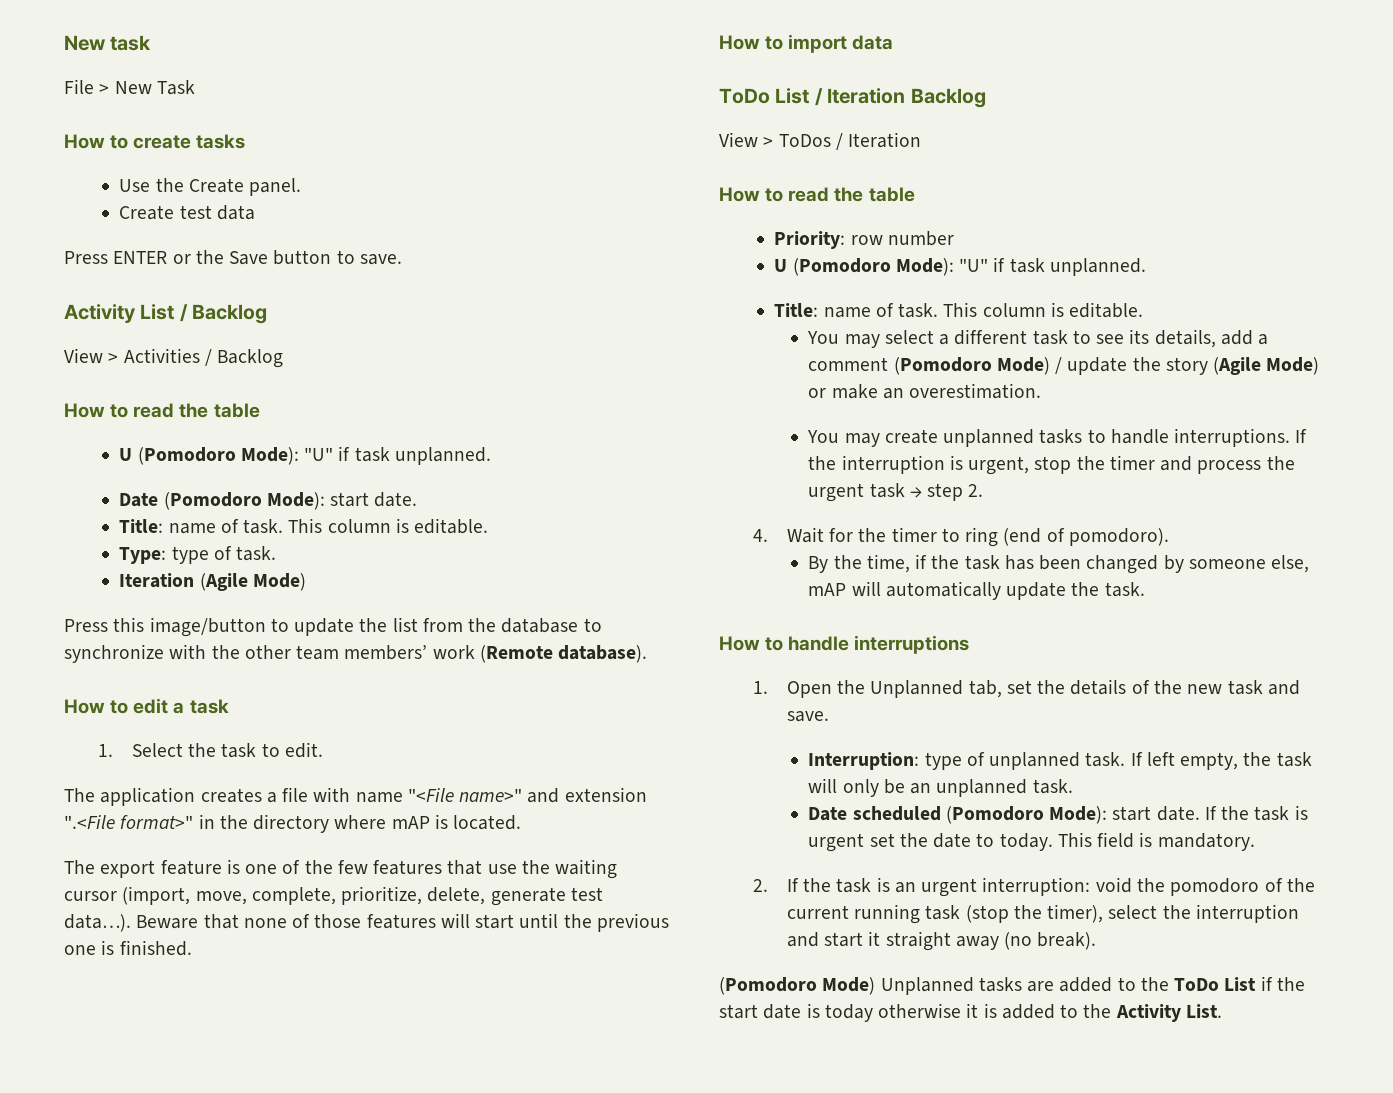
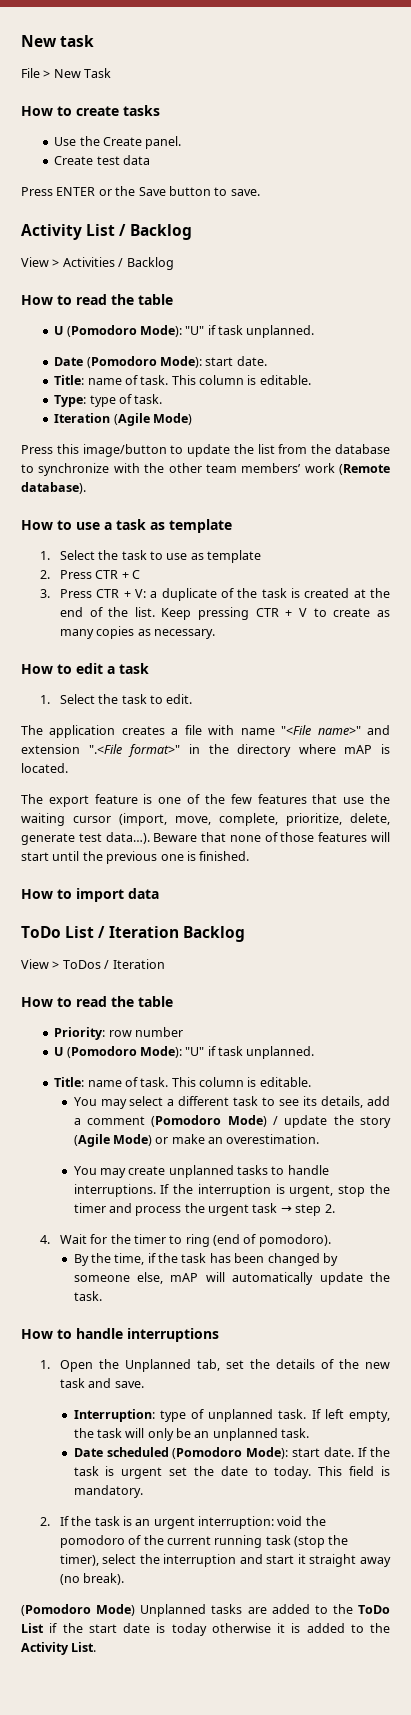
+ How to use a task as template
+ 1. Select the task to use as template
+ 2. Press CTR + C
+ 3. Press CTR + V: a duplicate of the task is created at the end of the list. Keep pressing CTR + V to create as many copies as necessary.

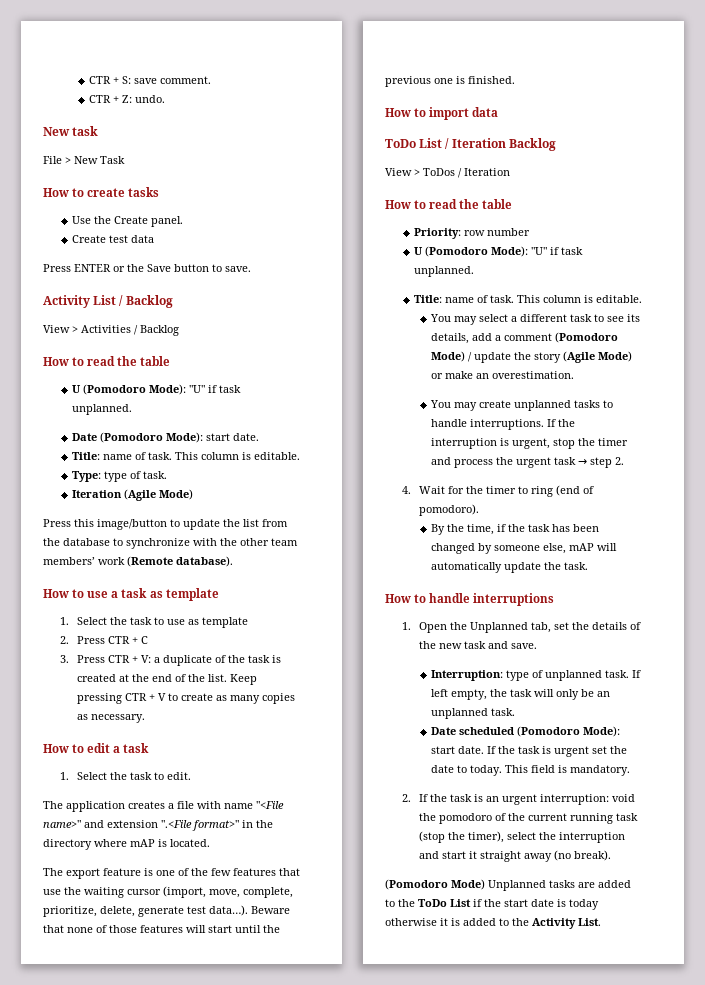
+ CTR + S: save comment.
+ CTR + Z: undo.

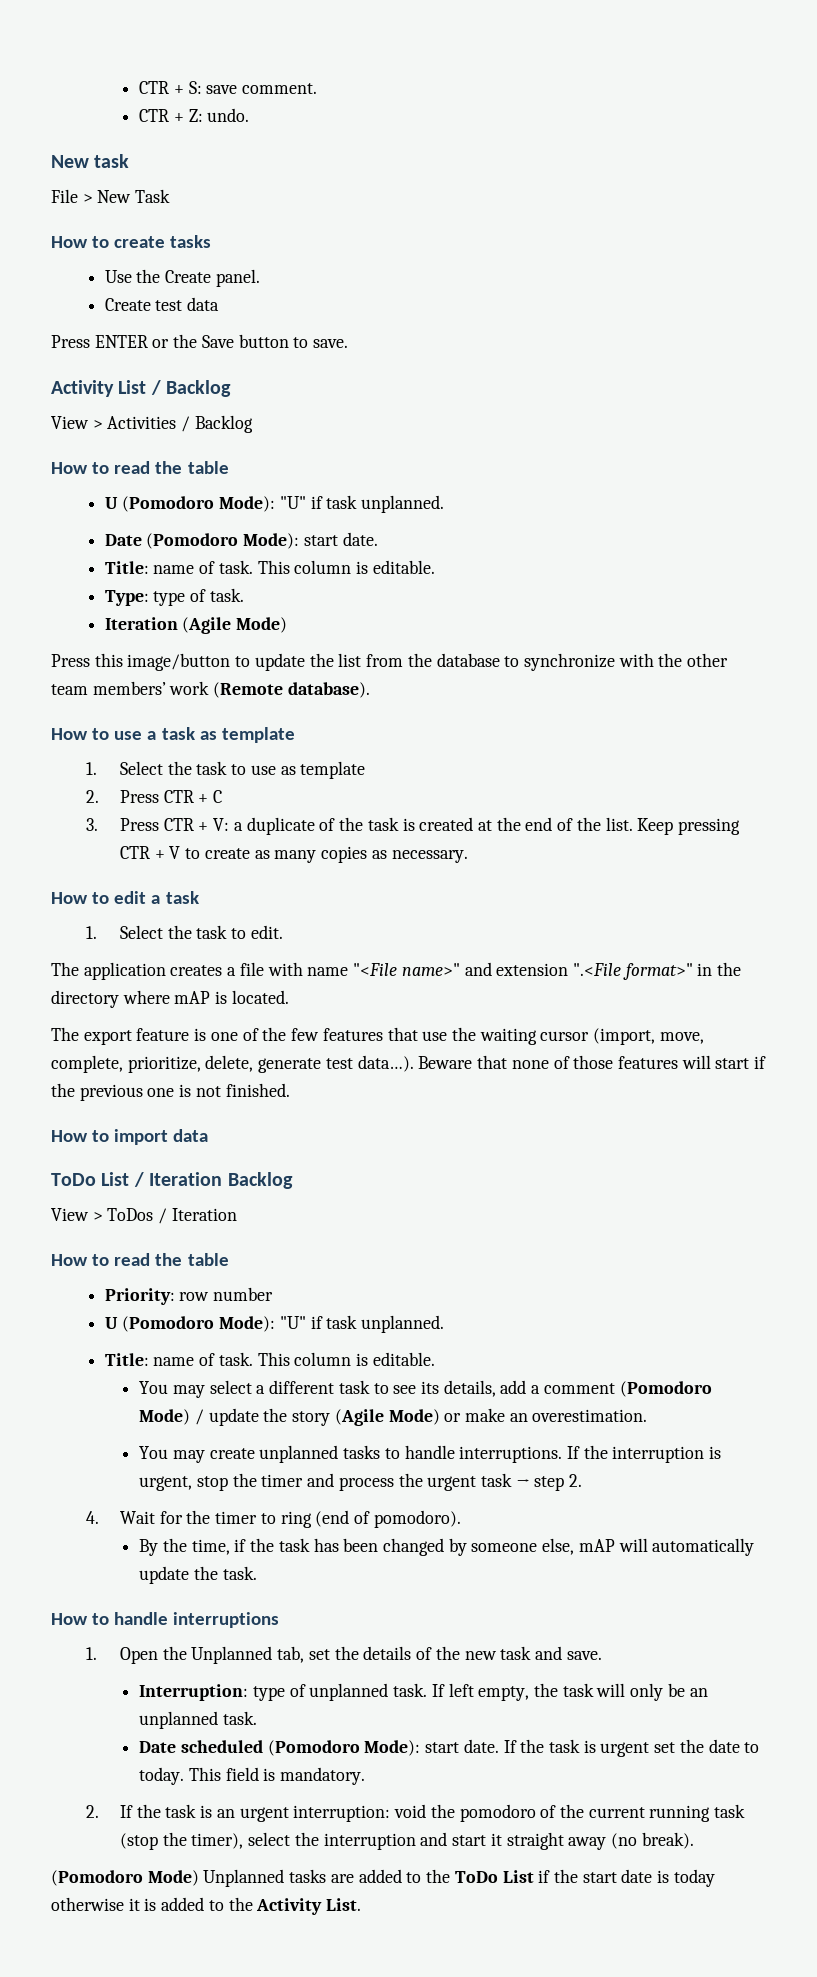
- Beware that none of those features will start until the previous one is finished.
+ Beware that none of those features will start if the previous one is not finished.

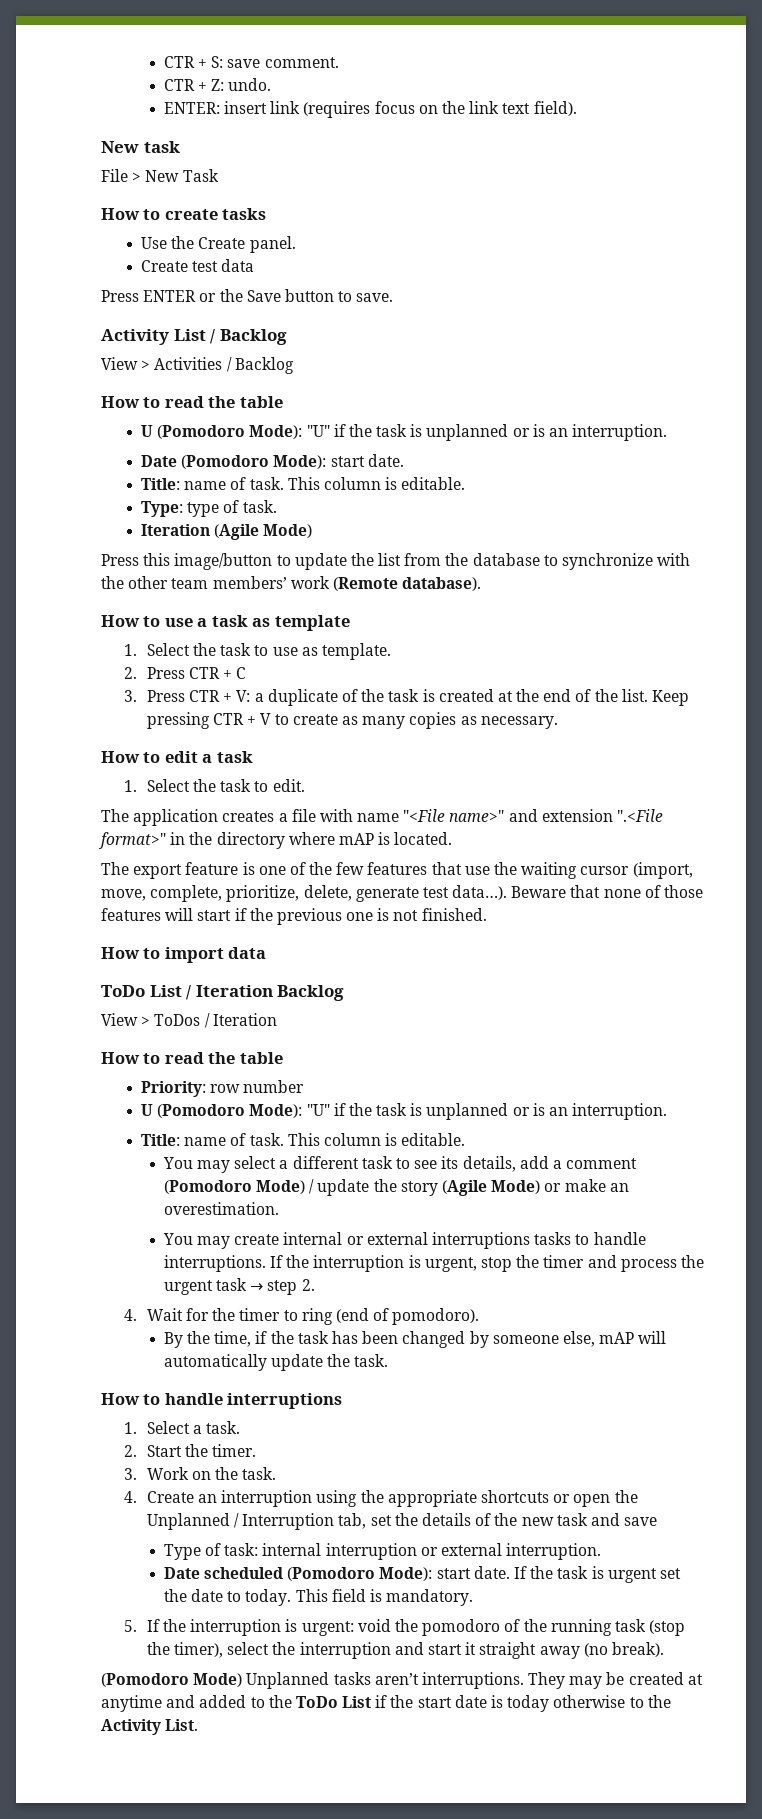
+ ENTER: insert link (requires focus on the link text field).
  View > Activities / Backlog
  How to read the table
- U (Pomodoro Mode): "U" if task unplanned.
+ U (Pomodoro Mode): "U" if the task is unplanned or is an interruption.
- 1. Select the task to use as template
+ 1. Select the task to use as template.
  Priority: row number
- U (Pomodoro Mode): "U" if task unplanned.
+ U (Pomodoro Mode): "U" if the task is unplanned or is an interruption.
- You may create unplanned tasks to handle interruptions.
+ You may create internal or external interruptions tasks to handle interruptions.
- 1. Open the Unplanned tab, set the details of the new task and save.
- Interruption: type of unplanned task. If left empty, the task will only be an unplanned task.
+ 1. Select a task.
+ 2. Start the timer.
+ 3. Work on the task.
+ 4. Create an interruption using the appropriate shortcuts or open the Unplanned / Interruption tab, set the details of the new task and save
+ Type of task: internal interruption or external interruption.
- 2. If the task is an urgent interruption: void the pomodoro of the current running task (stop the timer), select the interruption and start it straight away (no break).
+ 5. If the interruption is urgent: void the pomodoro of the running task (stop the timer), select the interruption and start it straight away (no break).
- (Pomodoro Mode) Unplanned tasks are added to the ToDo List if the start date is today otherwise it is added to the Activity List.
+ (Pomodoro Mode) Unplanned tasks aren’t interruptions. They may be created at anytime and added to the ToDo List if the start date is today otherwise to the Activity List.

